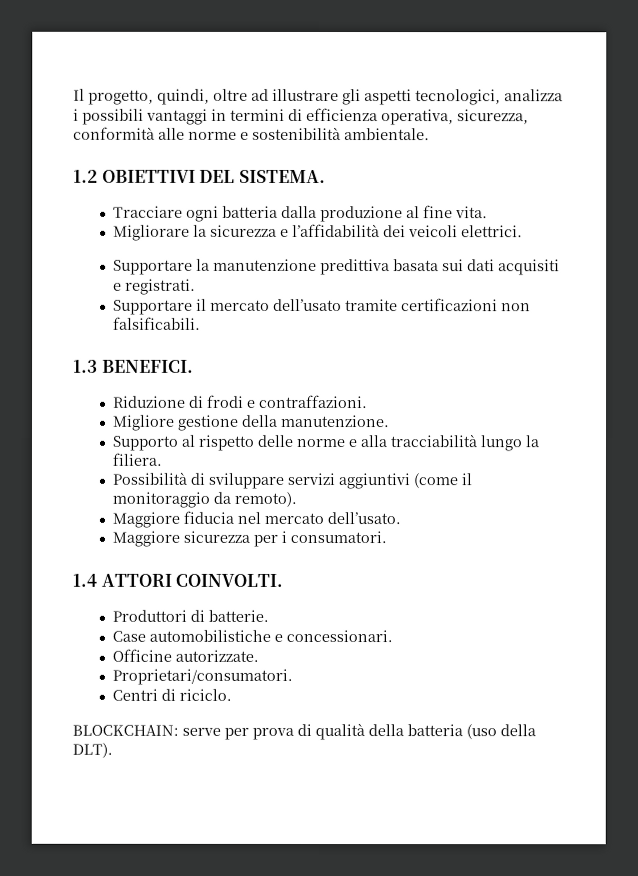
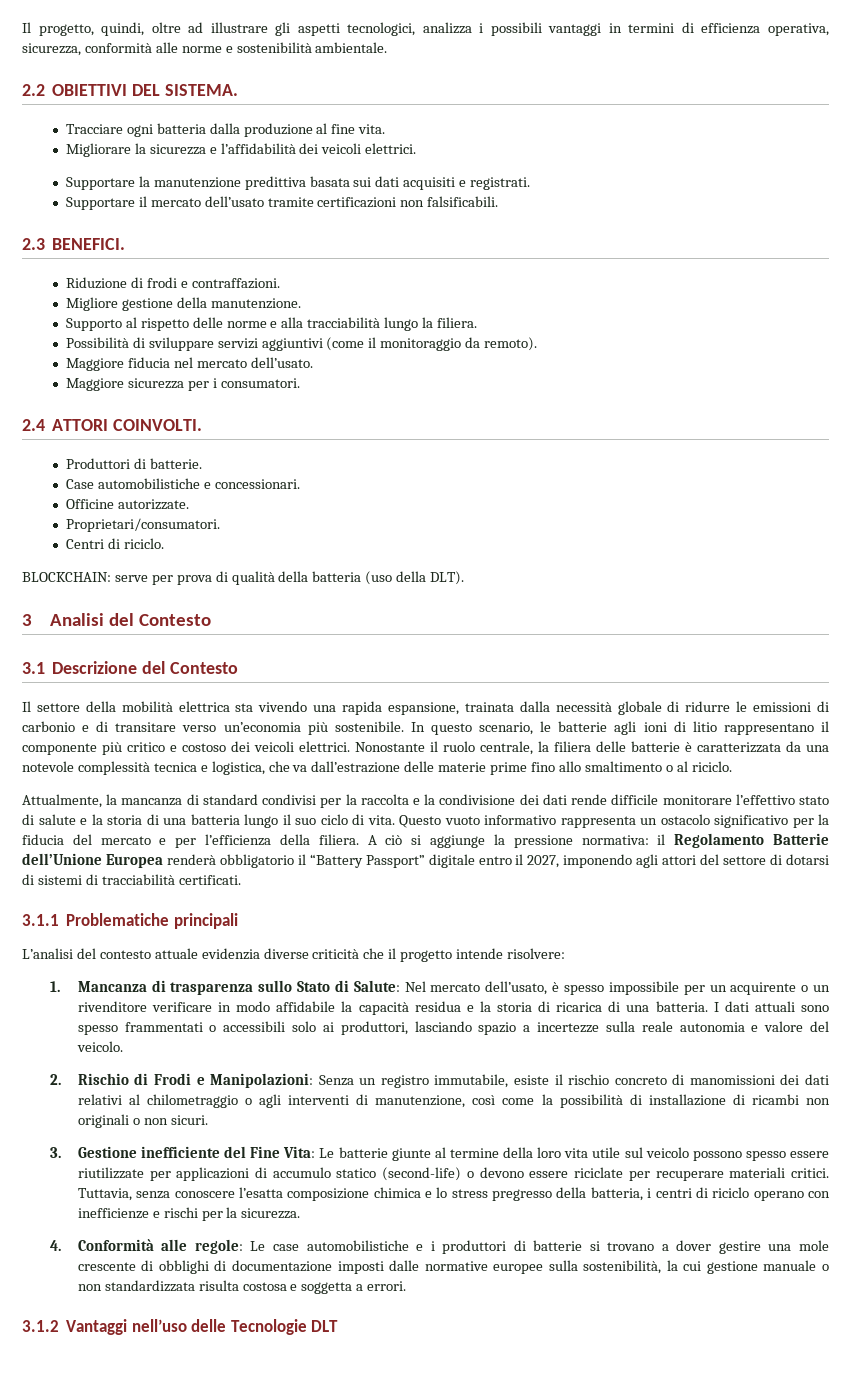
- 1.2 OBIETTIVI DEL SISTEMA.
+ 2.2 OBIETTIVI DEL SISTEMA.
- 1.3 BENEFICI.
+ 2.3 BENEFICI.
- 1.4 ATTORI COINVOLTI.
+ 2.4 ATTORI COINVOLTI.
+ 3 Analisi del Contesto
+ 3.1 Descrizione del Contesto
+ Il settore della mobilità elettrica sta vivendo una rapida espansione, trainata dalla necessità globale di ridurre le emissioni di carbonio e di transitare verso un’economia più sostenibile. In questo scenario, le batterie agli ioni di litio rappresentano il componente più critico e costoso dei veicoli elettrici. Nonostante il ruolo centrale, la filiera delle batterie è caratterizzata da una notevole complessità tecnica e logistica, che va dall’estrazione delle materie prime fino allo smaltimento o al riciclo.
+ Attualmente, la mancanza di standard condivisi per la raccolta e la condivisione dei dati rende difficile monitorare l’effettivo stato di salute e la storia di una batteria lungo il suo ciclo di vita. Questo vuoto informativo rappresenta un ostacolo significativo per la fiducia del mercato e per l’efficienza della filiera. A ciò si aggiunge la pressione normativa: il Regolamento Batterie dell’Unione Europea renderà obbligatorio il “Battery Passport” digitale entro il 2027, imponendo agli attori del settore di dotarsi di sistemi di tracciabilità certificati.
+ 3.1.1 Problematiche principali
+ L’analisi del contesto attuale evidenzia diverse criticità che il progetto intende risolvere:
+ 1. Mancanza di trasparenza sullo Stato di Salute: Nel mercato dell’usato, è spesso impossibile per un acquirente o un rivenditore verificare in modo affidabile la capacità residua e la storia di ricarica di una batteria. I dati attuali sono spesso frammentati o accessibili solo ai produttori, lasciando spazio a incertezze sulla reale autonomia e valore del veicolo.
+ 2. Rischio di Frodi e Manipolazioni: Senza un registro immutabile, esiste il rischio concreto di manomissioni dei dati relativi al chilometraggio o agli interventi di manutenzione, così come la possibilità di installazione di ricambi non originali o non sicuri.
+ 3. Gestione inefficiente del Fine Vita: Le batterie giunte al termine della loro vita utile sul veicolo possono spesso essere riutilizzate per applicazioni di accumulo statico (second-life) o devono essere riciclate per recuperare materiali critici. Tuttavia, senza conoscere l’esatta composizione chimica e lo stress pregresso della batteria, i centri di riciclo operano con inefficienze e rischi per la sicurezza.
+ 4. Conformità alle regole: Le case automobilistiche e i produttori di batterie si trovano a dover gestire una mole crescente di obblighi di documentazione imposti dalle normative europee sulla sostenibilità, la cui gestione manuale o non standardizzata risulta costosa e soggetta a errori.
+ 3.1.2 Vantaggi nell’uso delle Tecnologie DLT

